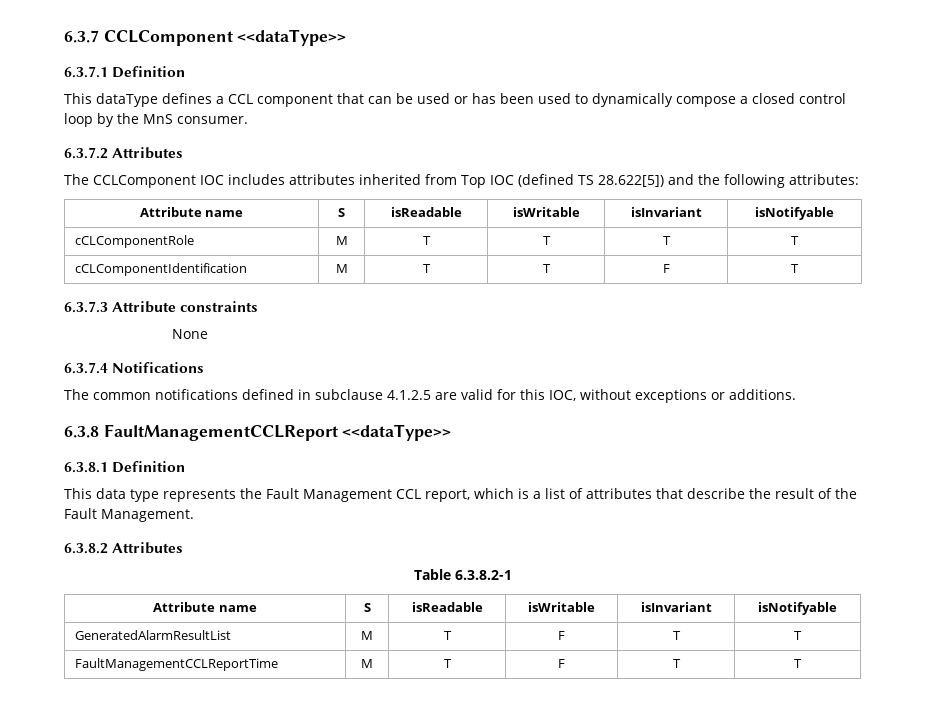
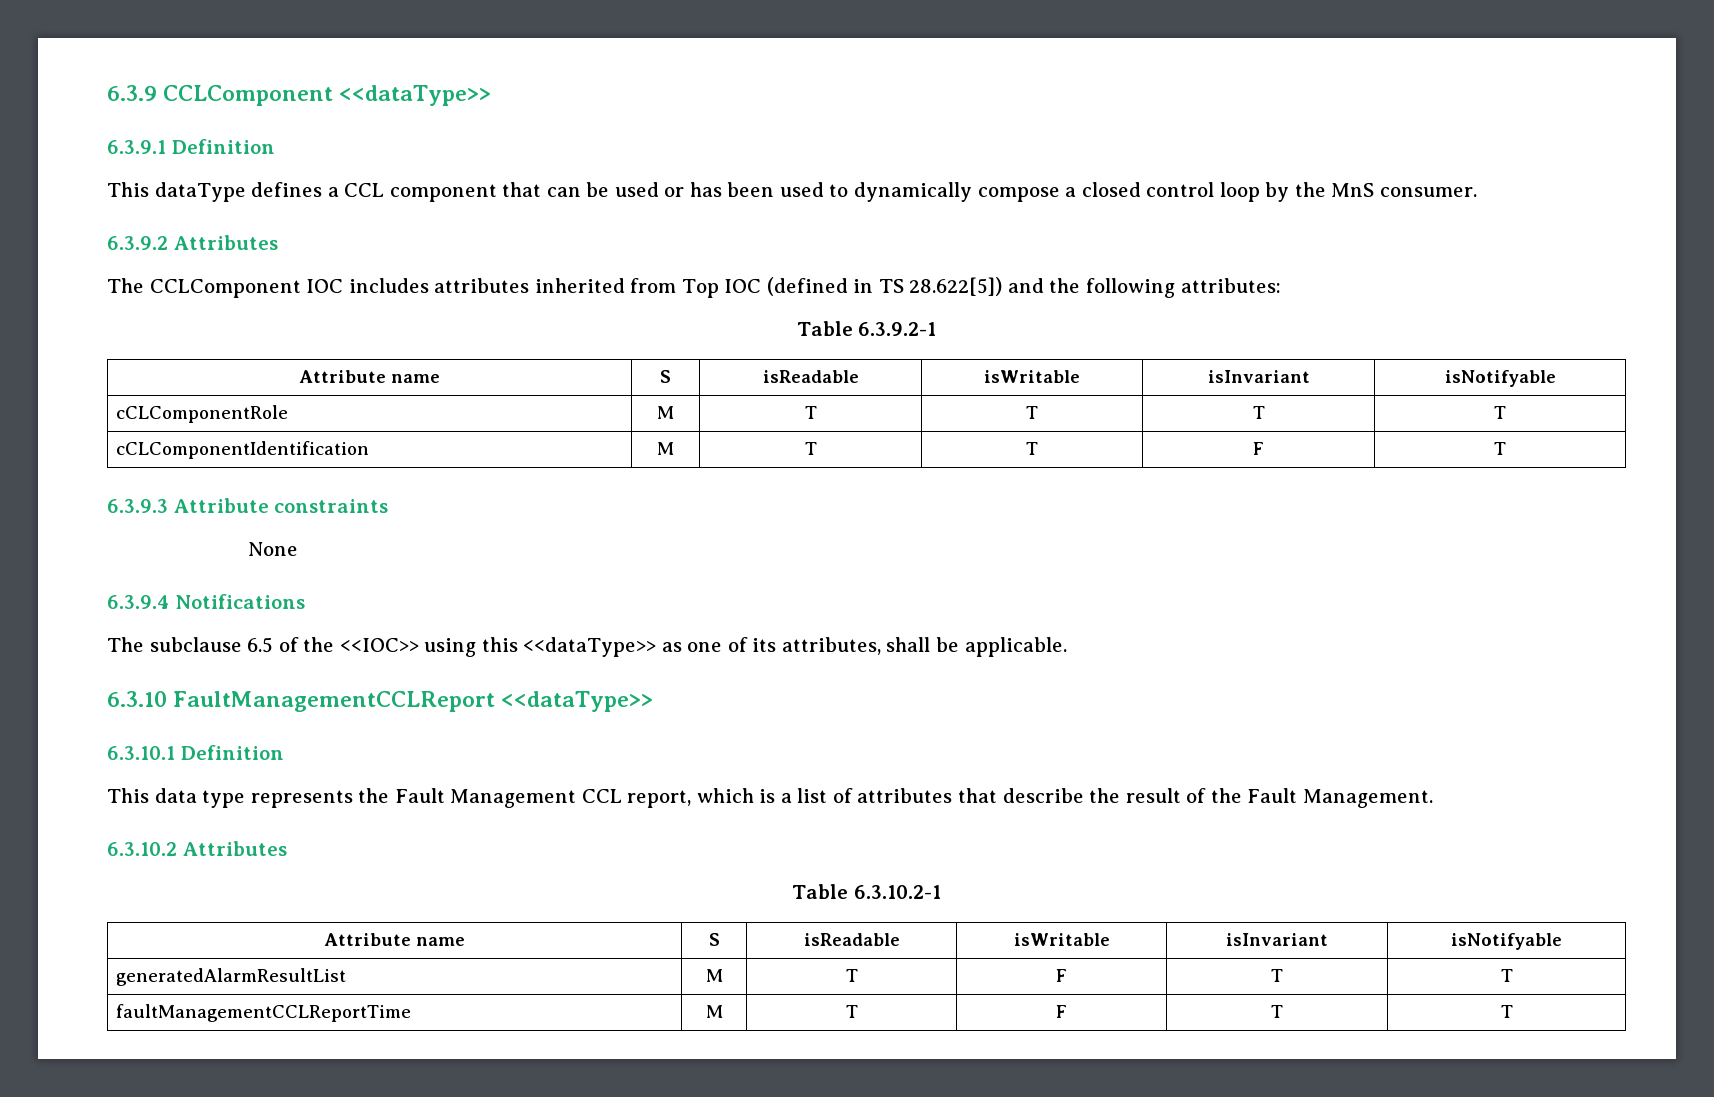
- 6.3.7 CCLComponent <<dataType>>
+ 6.3.9 CCLComponent <<dataType>>
- 6.3.7.1 Definition
+ 6.3.9.1 Definition
- 6.3.7.2 Attributes
+ 6.3.9.2 Attributes
- The CCLComponent IOC includes attributes inherited from Top IOC (defined TS 28.622[5]) and the following attributes:
+ The CCLComponent IOC includes attributes inherited from Top IOC (defined in TS 28.622[5]) and the following attributes:
+ Table 6.3.9.2-1
- 6.3.7.3 Attribute constraints
+ 6.3.9.3 Attribute constraints
- 6.3.7.4 Notifications
+ 6.3.9.4 Notifications
- The common notifications defined in subclause 4.1.2.5 are valid for this IOC, without exceptions or additions.
- 6.3.8 FaultManagementCCLReport <<dataType>>
+ The subclause 6.5 of the <<IOC>> using this <<dataType>> as one of its attributes, shall be applicable.
+ 6.3.10 FaultManagementCCLReport <<dataType>>
- 6.3.8.1 Definition
+ 6.3.10.1 Definition
- 6.3.8.2 Attributes
+ 6.3.10.2 Attributes
- Table 6.3.8.2-1
+ Table 6.3.10.2-1
  Attribute name | S | isReadable | isWritable | isInvariant | isNotifyable
- GeneratedAlarmResultList | M | T | F | T | T
+ generatedAlarmResultList | M | T | F | T | T
- FaultManagementCCLReportTime | M | T | F | T | T
+ faultManagementCCLReportTime | M | T | F | T | T

